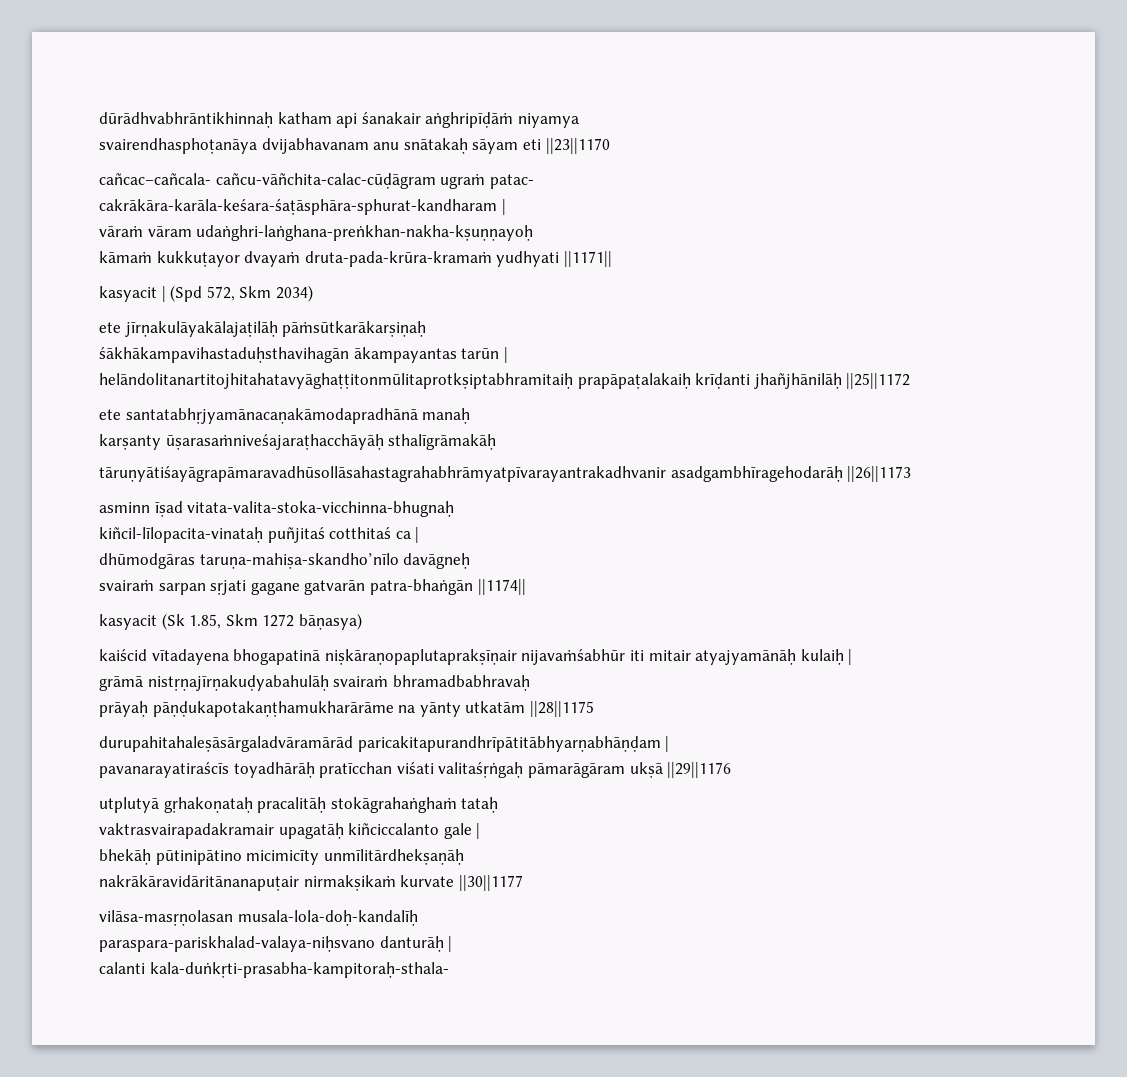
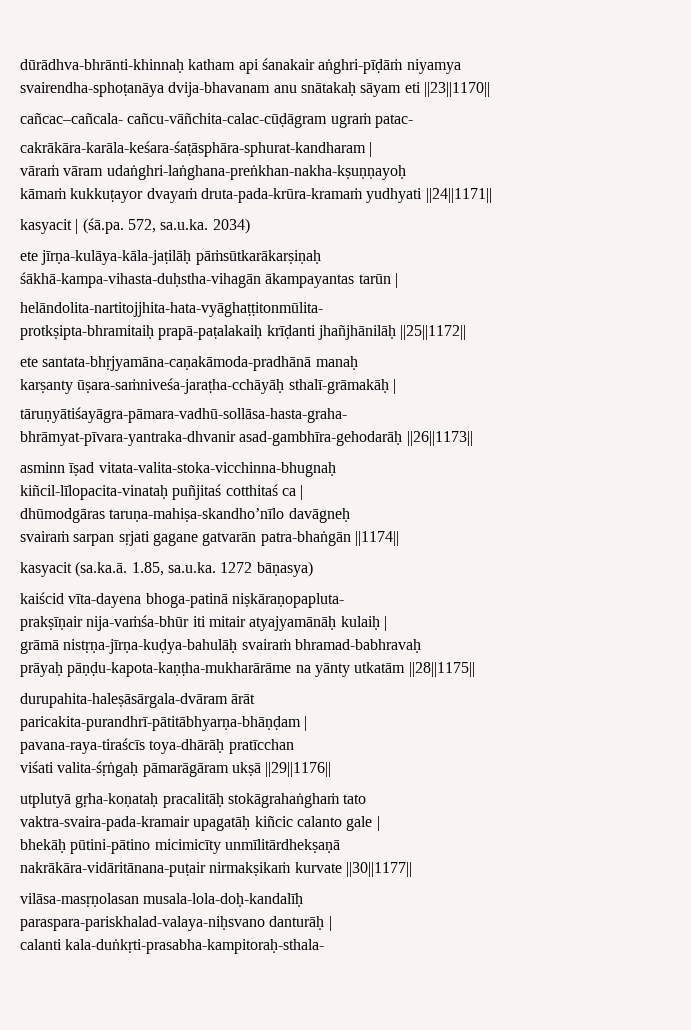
- dūrādhvabhrāntikhinnaḥ katham api śanakair aṅghripīḍāṁ niyamya
+ dūrādhva-bhrānti-khinnaḥ katham api śanakair aṅghri-pīḍāṁ niyamya
- svairendhasphoṭanāya dvijabhavanam anu snātakaḥ sāyam eti ||23||1170
+ svairendha-sphoṭanāya dvija-bhavanam anu snātakaḥ sāyam eti ||23||1170||
- kāmaṁ kukkuṭayor dvayaṁ druta-pada-krūra-kramaṁ yudhyati ||1171||
+ kāmaṁ kukkuṭayor dvayaṁ druta-pada-krūra-kramaṁ yudhyati ||24||1171||
- kasyacit | (Spd 572, Skm 2034)
+ kasyacit | (śā.pa. 572, sa.u.ka. 2034)
- ete jīrṇakulāyakālajaṭilāḥ pāṁsūtkarākarṣiṇaḥ
+ ete jīrṇa-kulāya-kāla-jaṭilāḥ pāṁsūtkarākarṣiṇaḥ
- śākhākampavihastaduḥsthavihagān ākampayantas tarūn |
+ śākhā-kampa-vihasta-duḥstha-vihagān ākampayantas tarūn |
- helāndolitanartitojhitahatavyāghaṭṭitonmūlitaprotkṣiptabhramitaiḥ prapāpaṭalakaiḥ krīḍanti jhañjhānilāḥ ||25||1172
- ete santatabhṛjyamānacaṇakāmodapradhānā manaḥ
+ helāndolita-nartitojjhita-hata-vyāghaṭṭitonmūlita-
+ protkṣipta-bhramitaiḥ prapā-paṭalakaiḥ krīḍanti jhañjhānilāḥ ||25||1172||
+ ete santata-bhṛjyamāna-caṇakāmoda-pradhānā manaḥ
- karṣanty ūṣarasaṁniveśajaraṭhacchāyāḥ sthalīgrāmakāḥ
- tāruṇyātiśayāgrapāmaravadhūsollāsahastagrahabhrāmyatpīvarayantrakadhvanir asadgambhīragehodarāḥ ||26||1173
+ karṣanty ūṣara-saṁniveśa-jaraṭha-cchāyāḥ sthalī-grāmakāḥ |
+ tāruṇyātiśayāgra-pāmara-vadhū-sollāsa-hasta-graha-
+ bhrāmyat-pīvara-yantraka-dhvanir asad-gambhīra-gehodarāḥ ||26||1173||
- kasyacit (Sk 1.85, Skm 1272 bāṇasya)
+ kasyacit (sa.ka.ā. 1.85, sa.u.ka. 1272 bāṇasya)
- kaiścid vītadayena bhogapatinā niṣkāraṇopaplutaprakṣīṇair nijavaṁśabhūr iti mitair atyajyamānāḥ kulaiḥ |
+ kaiścid vīta-dayena bhoga-patinā niṣkāraṇopapluta-
+ prakṣīṇair nija-vaṁśa-bhūr iti mitair atyajyamānāḥ kulaiḥ |
- grāmā nistṛṇajīrṇakuḍyabahulāḥ svairaṁ bhramadbabhravaḥ
+ grāmā nistṛṇa-jīrṇa-kuḍya-bahulāḥ svairaṁ bhramad-babhravaḥ
- prāyaḥ pāṇḍukapotakaṇṭhamukharārāme na yānty utkatām ||28||1175
- durupahitahaleṣāsārgaladvāramārād paricakitapurandhrīpātitābhyarṇabhāṇḍam |
- pavanarayatiraścīs toyadhārāḥ pratīcchan viśati valitaśṛṅgaḥ pāmarāgāram ukṣā ||29||1176
+ prāyaḥ pāṇḍu-kapota-kaṇṭha-mukharārāme na yānty utkatām ||28||1175||
+ durupahita-haleṣāsārgala-dvāram ārāt
+ paricakita-purandhrī-pātitābhyarṇa-bhāṇḍam |
+ pavana-raya-tiraścīs toya-dhārāḥ pratīcchan
+ viśati valita-śṛṅgaḥ pāmarāgāram ukṣā ||29||1176||
- utplutyā gṛhakoṇataḥ pracalitāḥ stokāgrahaṅghaṁ tataḥ
- vaktrasvairapadakramair upagatāḥ kiñciccalanto gale |
+ utplutyā gṛha-koṇataḥ pracalitāḥ stokāgrahaṅghaṁ tato
+ vaktra-svaira-pada-kramair upagatāḥ kiñcic calanto gale |
- bhekāḥ pūtinipātino micimicīty unmīlitārdhekṣaṇāḥ
- nakrākāravidāritānanapuṭair nirmakṣikaṁ kurvate ||30||1177
+ bhekāḥ pūtini-pātino micimicīty unmīlitārdhekṣaṇā
+ nakrākāra-vidāritānana-puṭair nirmakṣikaṁ kurvate ||30||1177||

